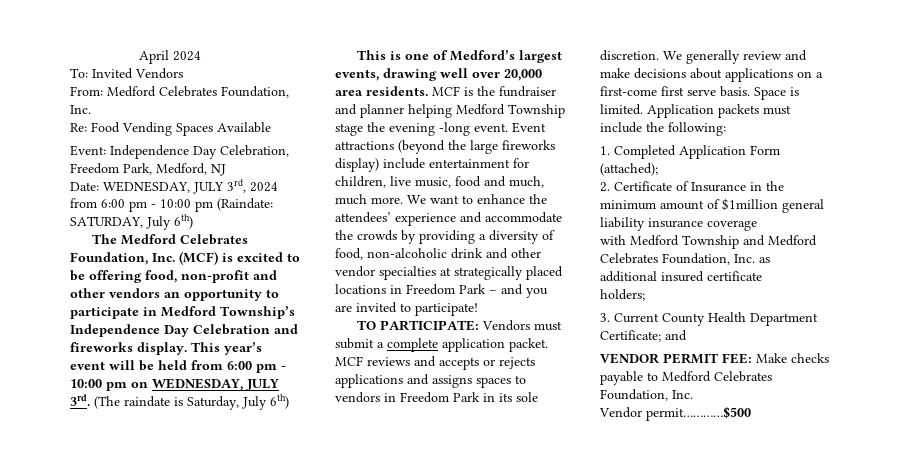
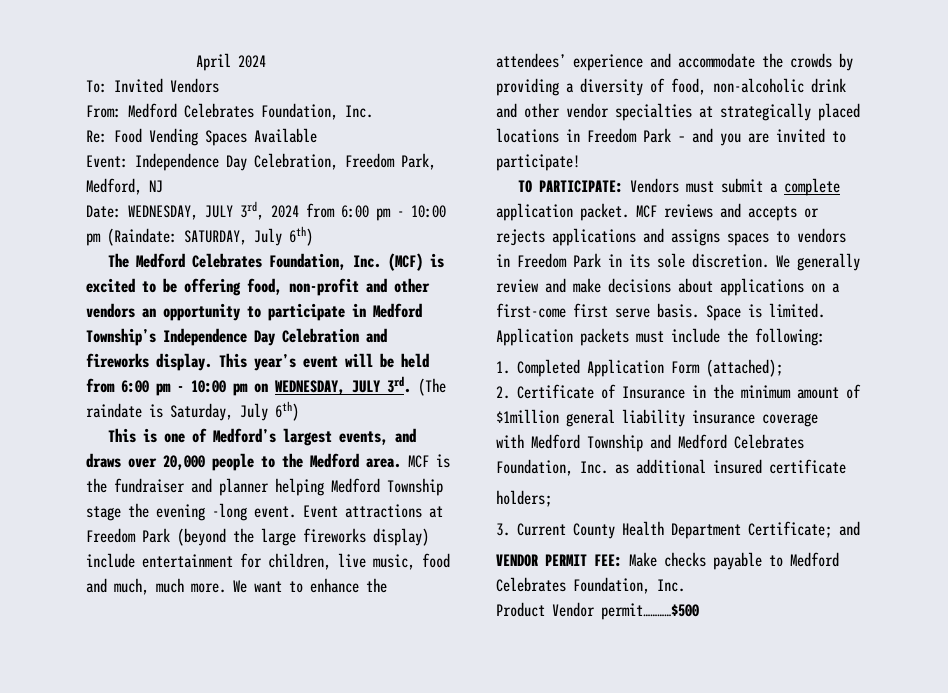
- This is one of Medford’s largest events, drawing well over 20,000 area residents.
+ This is one of Medford’s largest events, and draws over 20,000 people to the Medford area.
- Event attractions (beyond the large fireworks display) include entertainment for children, live music, food and much, much more.
+ Event attractions at Freedom Park (beyond the large fireworks display) include entertainment for children, live music, food and much, much more.
- Vendor permit…………$500
+ Product Vendor permit…………$500

